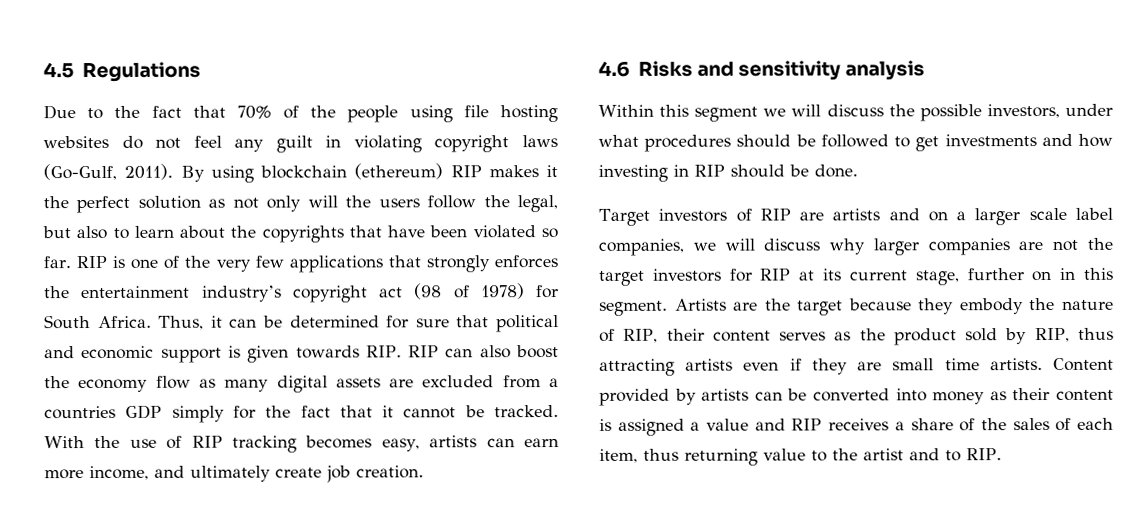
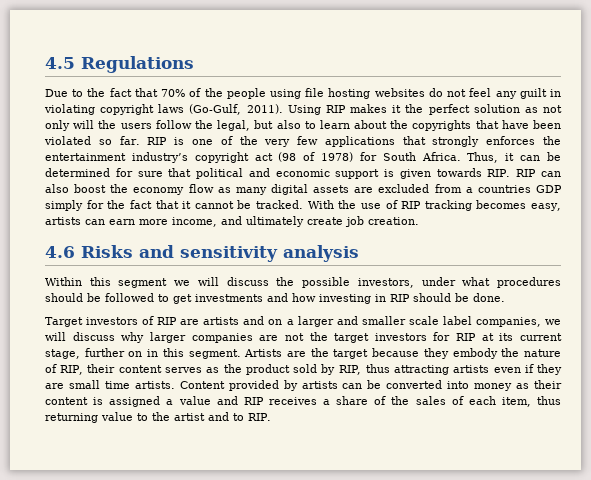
- By using blockchain (ethereum) RIP makes it the perfect solution as not only will the users follow the legal, but also to learn about the copyrights that have been violated so far.
+ Using RIP makes it the perfect solution as not only will the users follow the legal, but also to learn about the copyrights that have been violated so far.
- Target investors of RIP are artists and on a larger scale label companies, we will discuss why larger companies are not the target investors for RIP at its current stage, further on in this segment.
+ Target investors of RIP are artists and on a larger and smaller scale label companies, we will discuss why larger companies are not the target investors for RIP at its current stage, further on in this segment.

